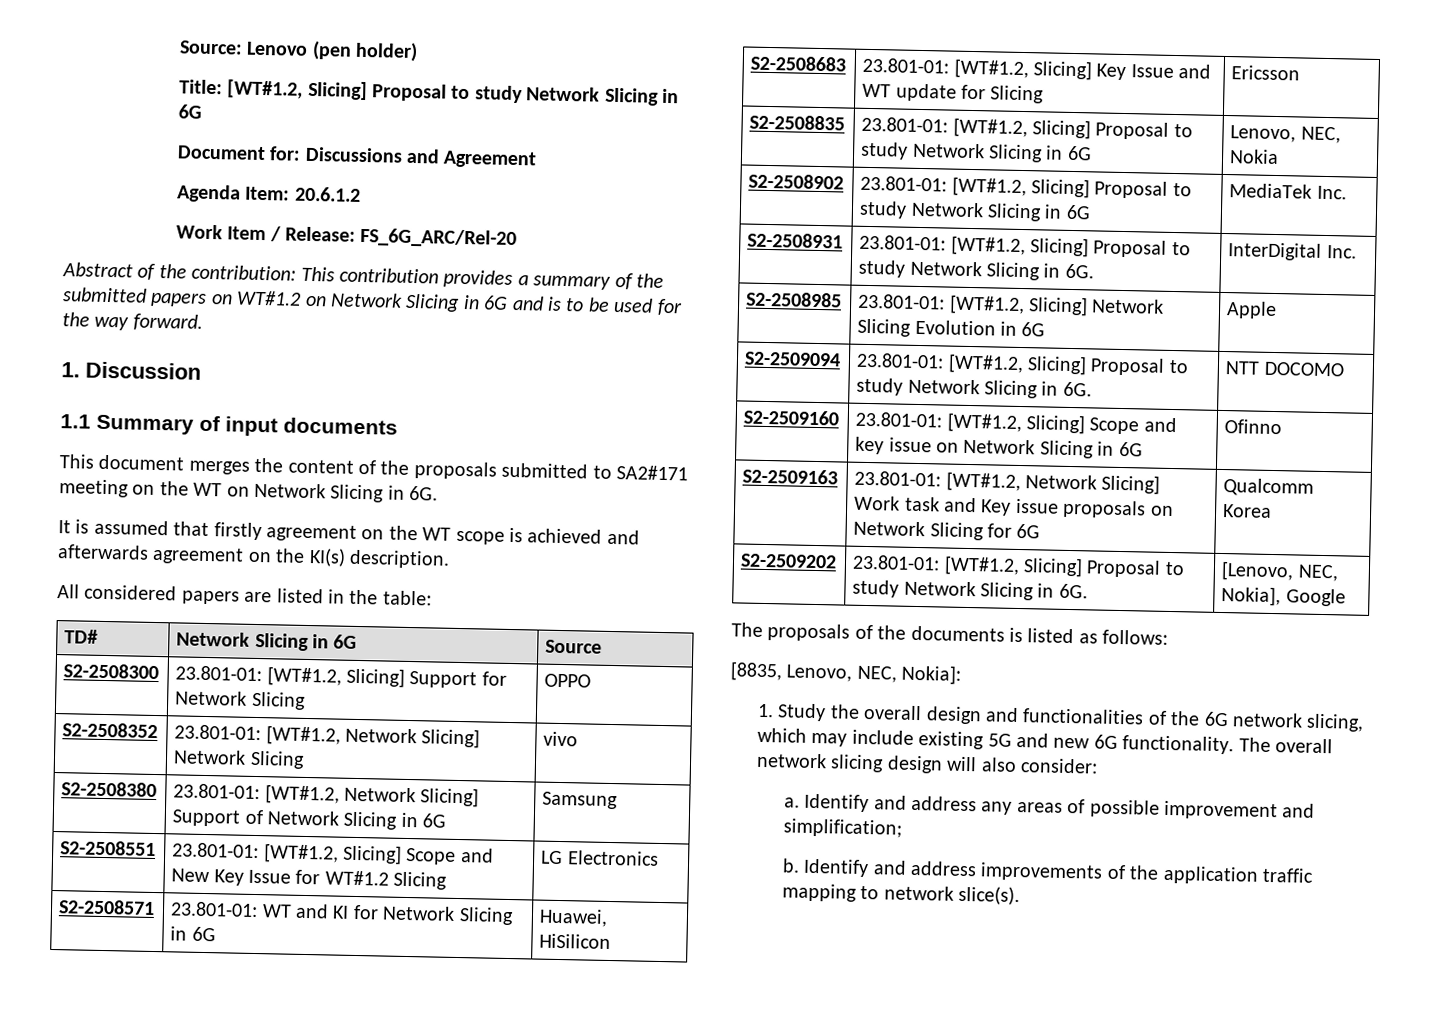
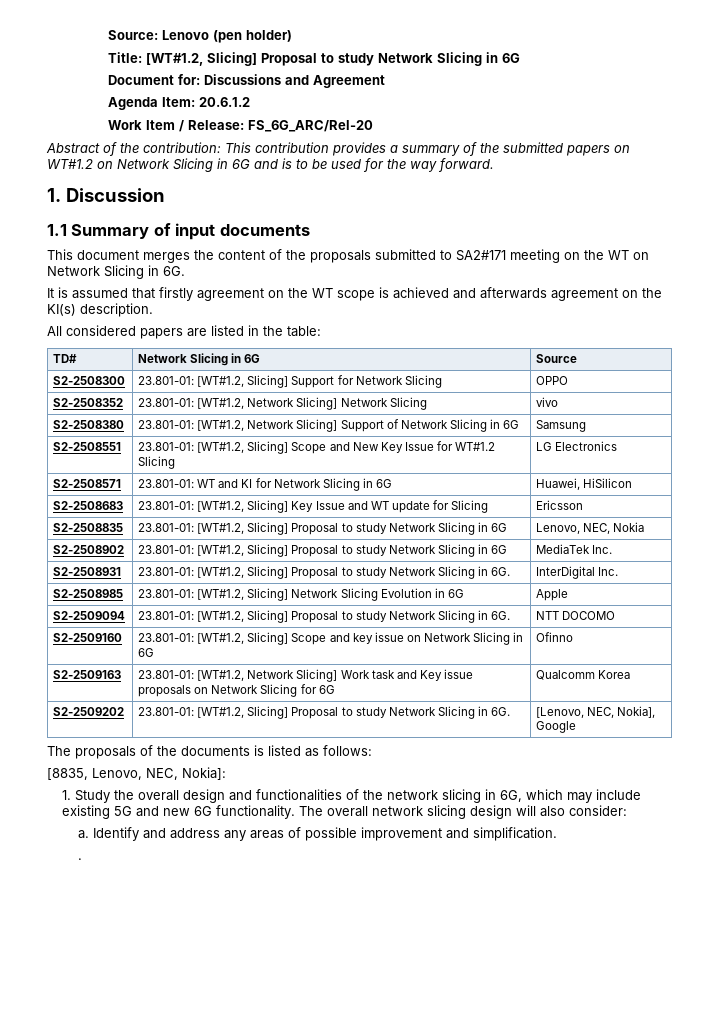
- 1. Study the overall design and functionalities of the 6G network slicing, which may include existing 5G and new 6G functionality.
+ 1. Study the overall design and functionalities of the network slicing in 6G, which may include existing 5G and new 6G functionality.
- Identify and address any areas of possible improvement and simplification;
- b. Identify and address improvements of the application traffic mapping to network slice(s).
+ Identify and address any areas of possible improvement and simplification.
+ .

